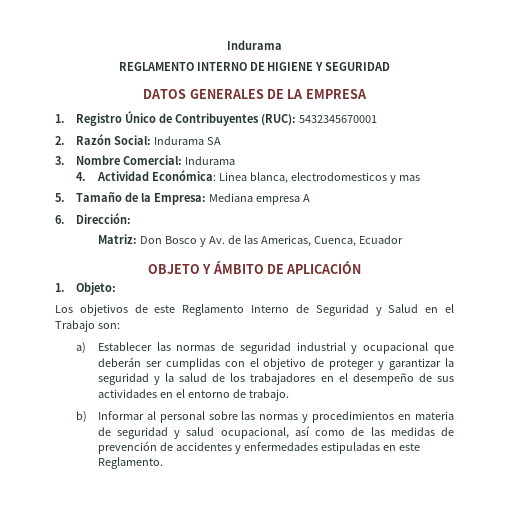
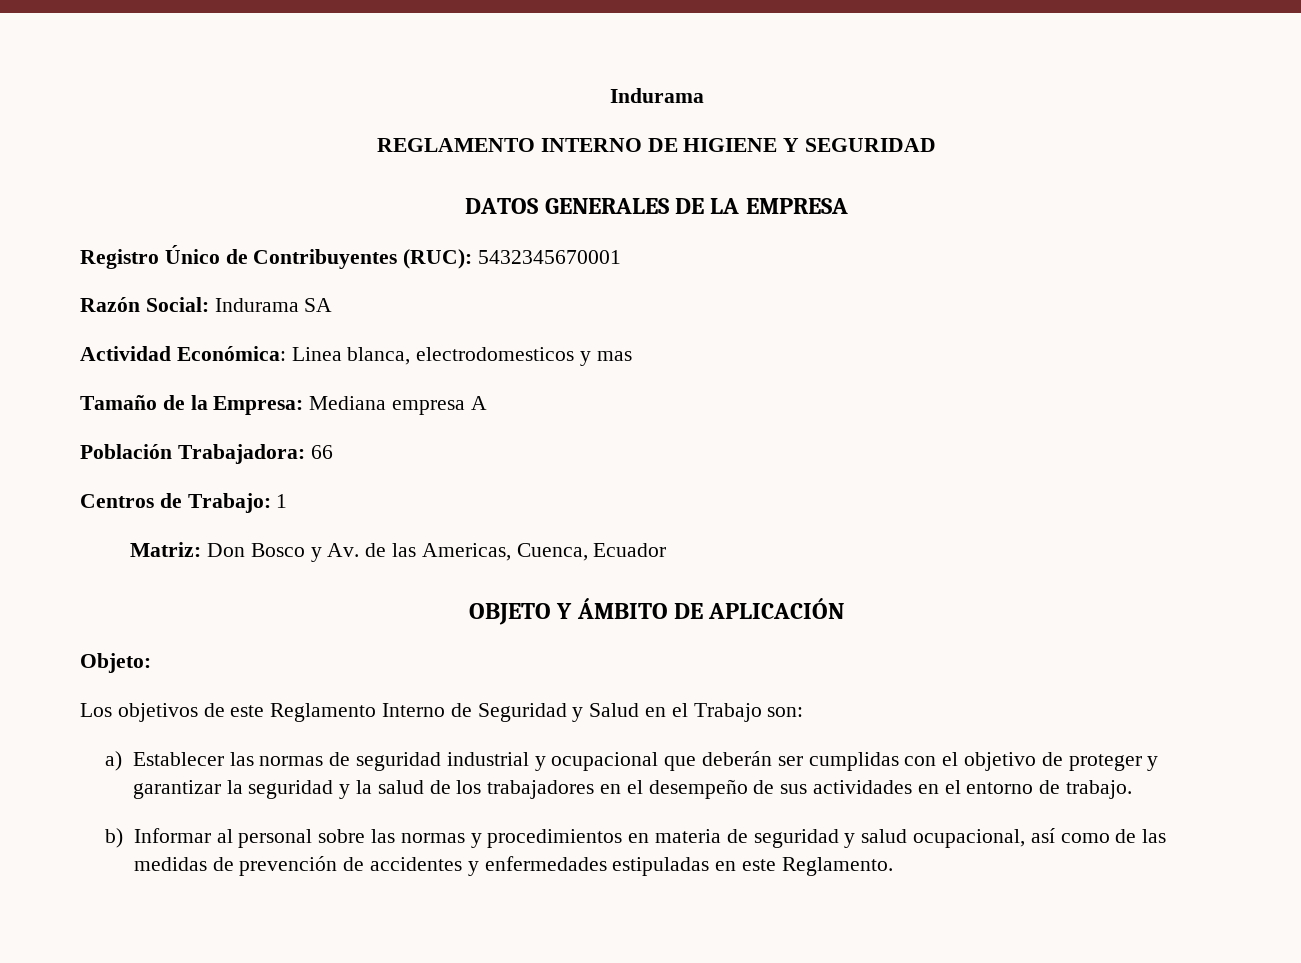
- 1. Registro Único de Contribuyentes (RUC): 5432345670001
+ Registro Único de Contribuyentes (RUC): 5432345670001
- 2. Razón Social: Indurama SA
+ Razón Social: Indurama SA
- 3. Nombre Comercial: Indurama
- 4. Actividad Económica: Linea blanca, electrodomesticos y mas
+ Actividad Económica: Linea blanca, electrodomesticos y mas
- 5. Tamaño de la Empresa: Mediana empresa A
+ Tamaño de la Empresa: Mediana empresa A
- 6. Dirección:
+ Población Trabajadora: 66
+ Centros de Trabajo: 1
- 1. Objeto:
+ Objeto:

